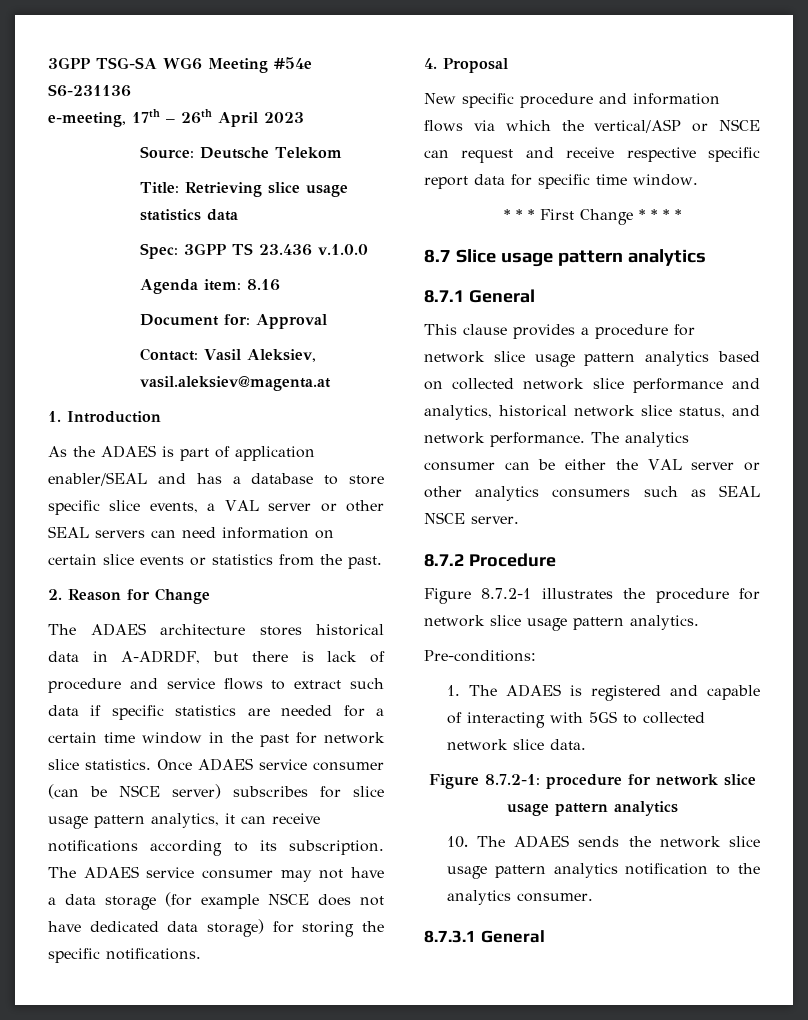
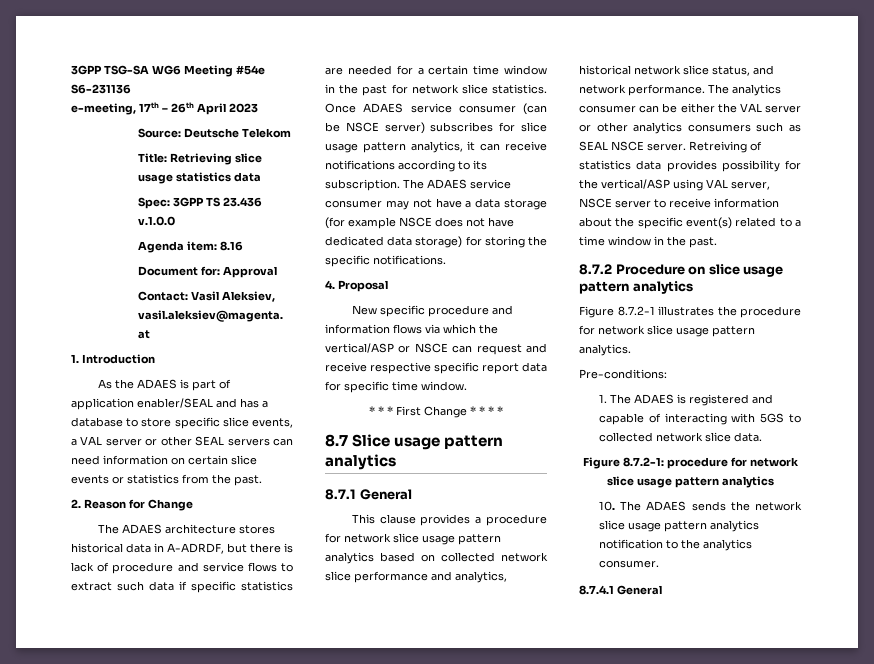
- The analytics consumer can be either the VAL server or other analytics consumers such as SEAL NSCE server.
- 8.7.2 Procedure
+ The analytics consumer can be either the VAL server or other analytics consumers such as SEAL NSCE server. Retreiving of statistics data provides possibility for the vertical/ASP using VAL server, NSCE server to receive information about the specific event(s) related to a time window in the past.
+ 8.7.2 Procedure on slice usage pattern analytics
- 8.7.3.1 General
+ 8.7.4.1 General

